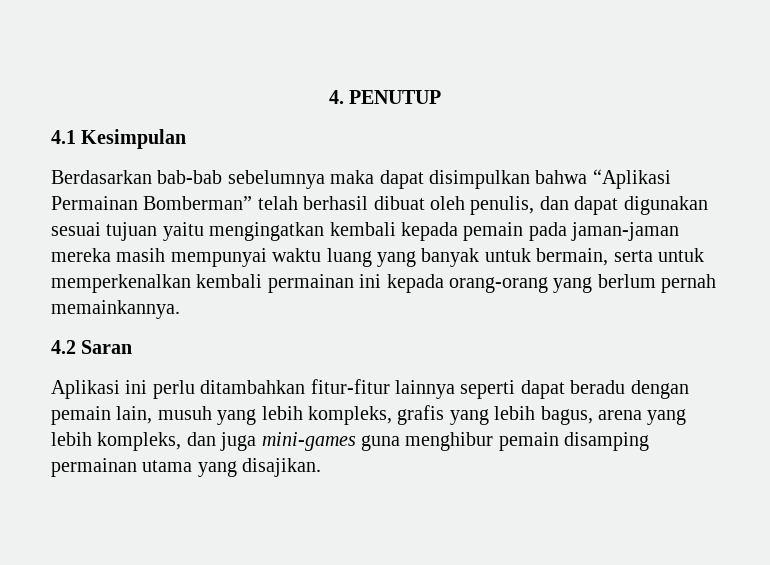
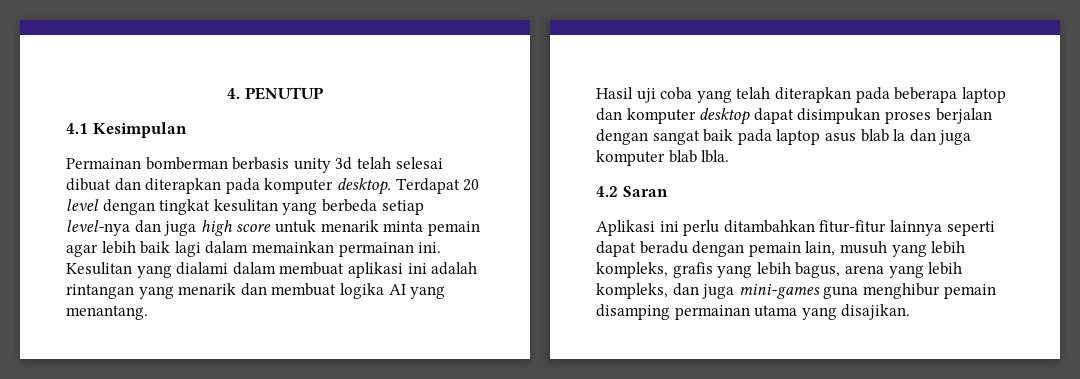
- Berdasarkan bab-bab sebelumnya maka dapat disimpulkan bahwa “Aplikasi Permainan Bomberman” telah berhasil dibuat oleh penulis, dan dapat digunakan sesuai tujuan yaitu mengingatkan kembali kepada pemain pada jaman-jaman mereka masih mempunyai waktu luang yang banyak untuk bermain, serta untuk memperkenalkan kembali permainan ini kepada orang-orang yang berlum pernah memainkannya.
+ Permainan bomberman berbasis unity 3d telah selesai dibuat dan diterapkan pada komputer desktop. Terdapat 20 level dengan tingkat kesulitan yang berbeda setiap level-nya dan juga high score untuk menarik minta pemain agar lebih baik lagi dalam memainkan permainan ini. Kesulitan yang dialami dalam membuat aplikasi ini adalah rintangan yang menarik dan membuat logika AI yang menantang.
+ Hasil uji coba yang telah diterapkan pada beberapa laptop dan komputer desktop dapat disimpukan proses berjalan dengan sangat baik pada laptop asus blab la dan juga komputer blab lbla.

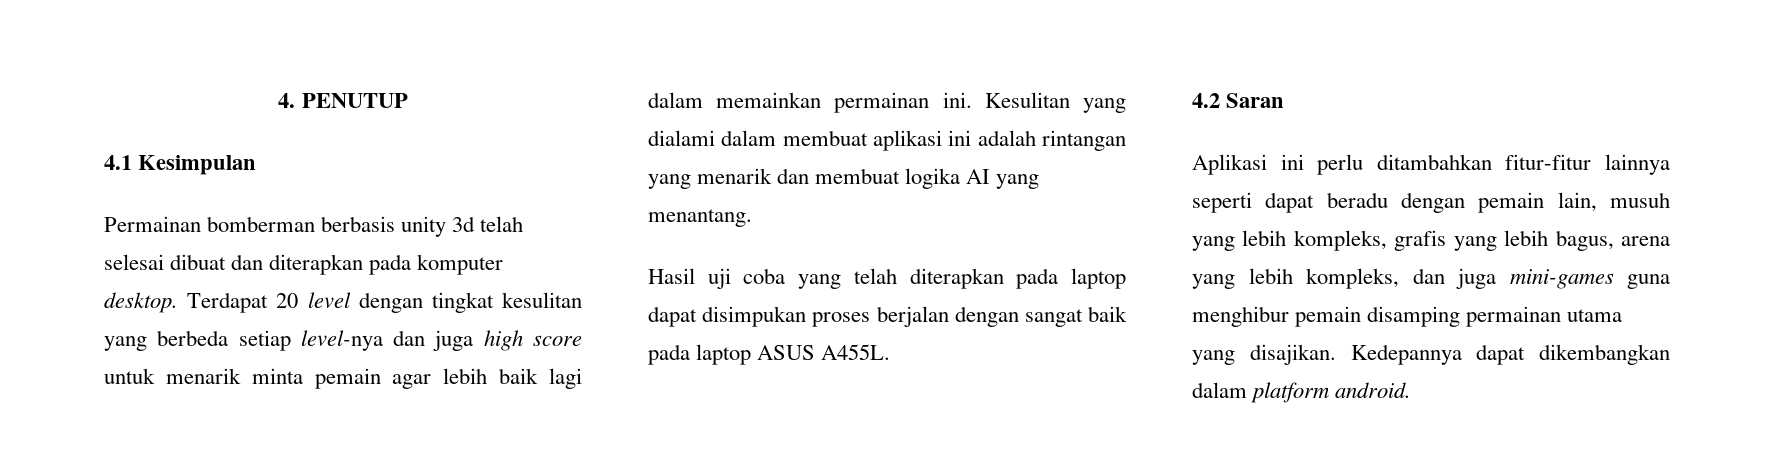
- Hasil uji coba yang telah diterapkan pada beberapa laptop dan komputer desktop dapat disimpukan proses berjalan dengan sangat baik pada laptop asus blab la dan juga komputer blab lbla.
+ Hasil uji coba yang telah diterapkan pada laptop dapat disimpukan proses berjalan dengan sangat baik pada laptop ASUS A455L.
+ Kedepannya dapat dikembangkan dalam platform android.

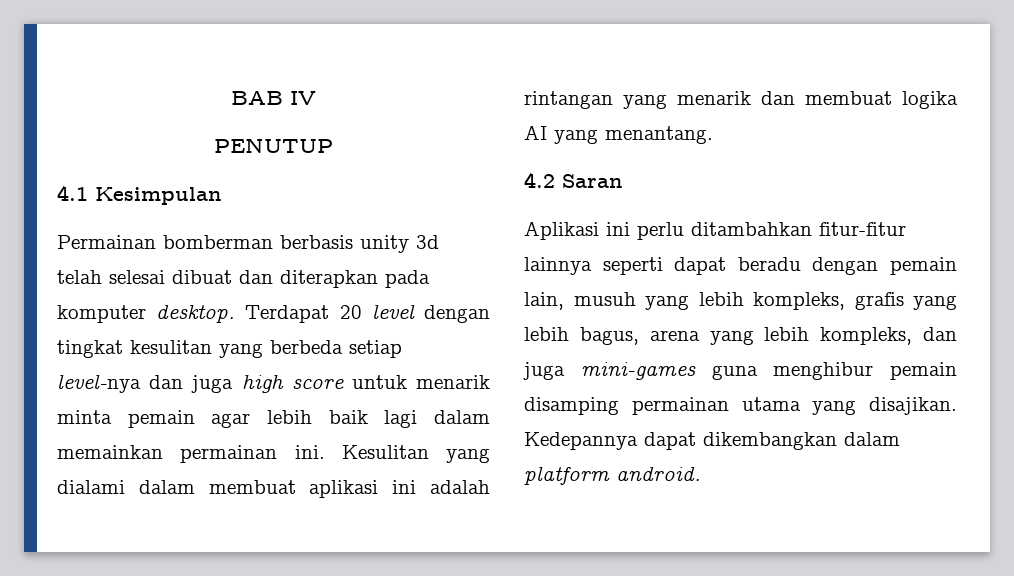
- 4. PENUTUP
+ BAB IV
+ PENUTUP
- Hasil uji coba yang telah diterapkan pada laptop dapat disimpukan proses berjalan dengan sangat baik pada laptop ASUS A455L.

